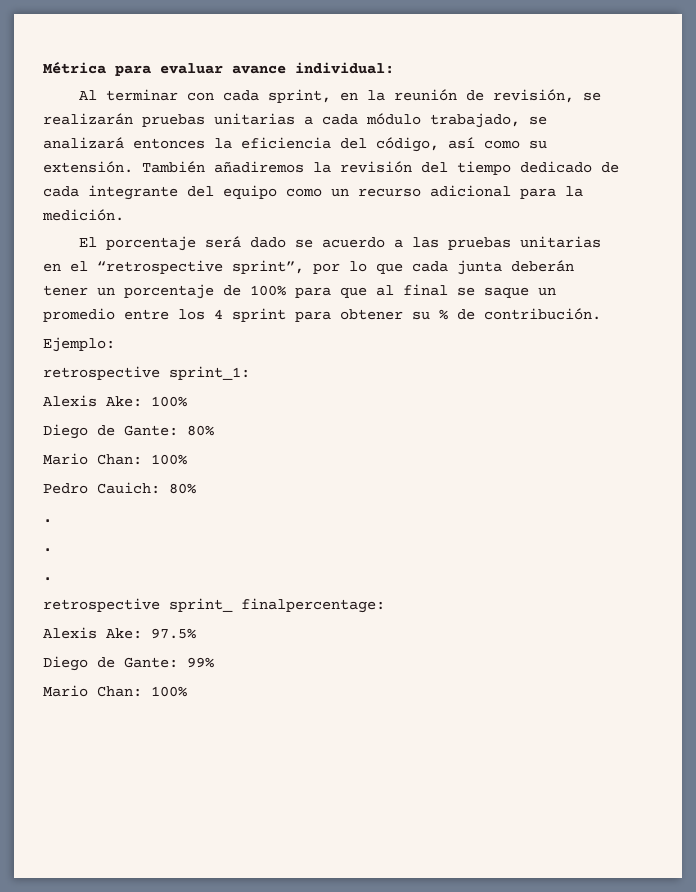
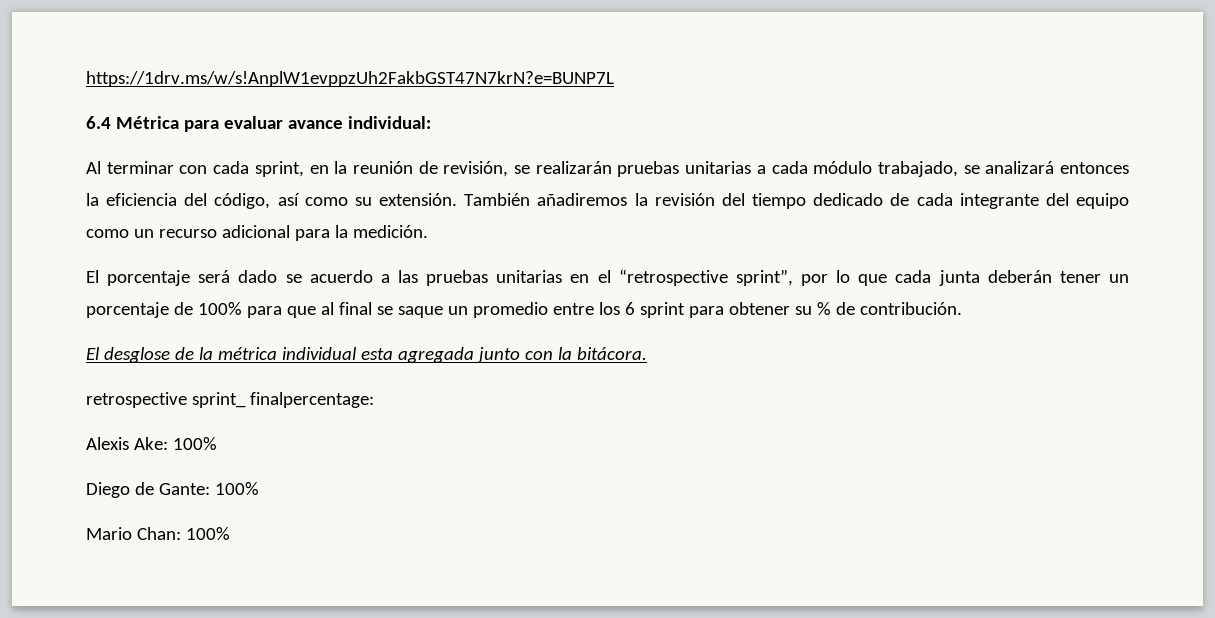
- Métrica para evaluar avance individual:
+ https://1drv.ms/w/s!AnplW1evppzUh2FakbGST47N7krN?e=BUNP7L
+ 6.4 Métrica para evaluar avance individual:
- El porcentaje será dado se acuerdo a las pruebas unitarias en el “retrospective sprint”, por lo que cada junta deberán tener un porcentaje de 100% para que al final se saque un promedio entre los 4 sprint para obtener su % de contribución.
+ El porcentaje será dado se acuerdo a las pruebas unitarias en el “retrospective sprint”, por lo que cada junta deberán tener un porcentaje de 100% para que al final se saque un promedio entre los 6 sprint para obtener su % de contribución.
- Ejemplo:
- retrospective sprint_1:
+ El desglose de la métrica individual esta agregada junto con la bitácora.
+ retrospective sprint_ finalpercentage:
- Diego de Gante: 80%
- Mario Chan: 100%
- Pedro Cauich: 80%
- .
- .
- .
- retrospective sprint_ finalpercentage:
- Alexis Ake: 97.5%
- Diego de Gante: 99%
+ Diego de Gante: 100%

